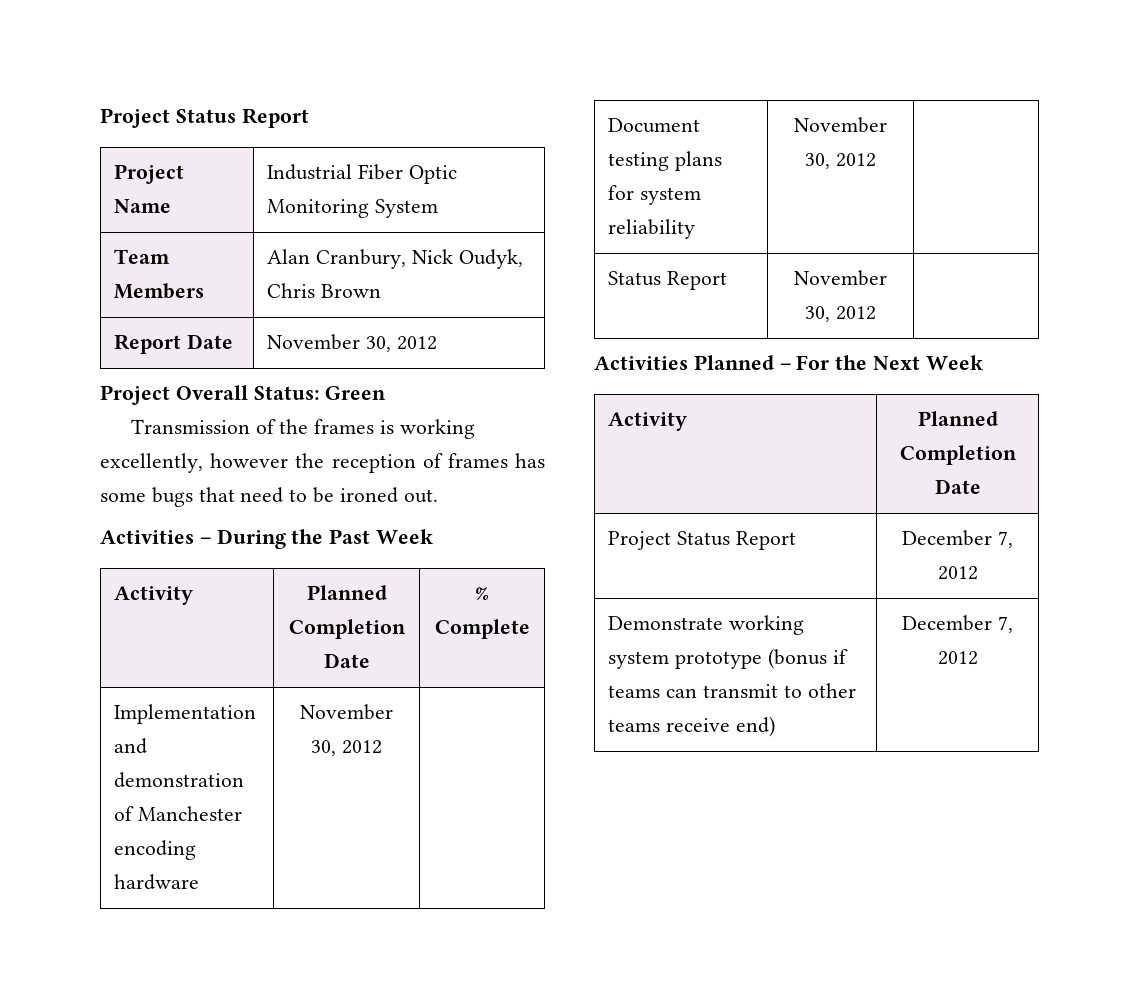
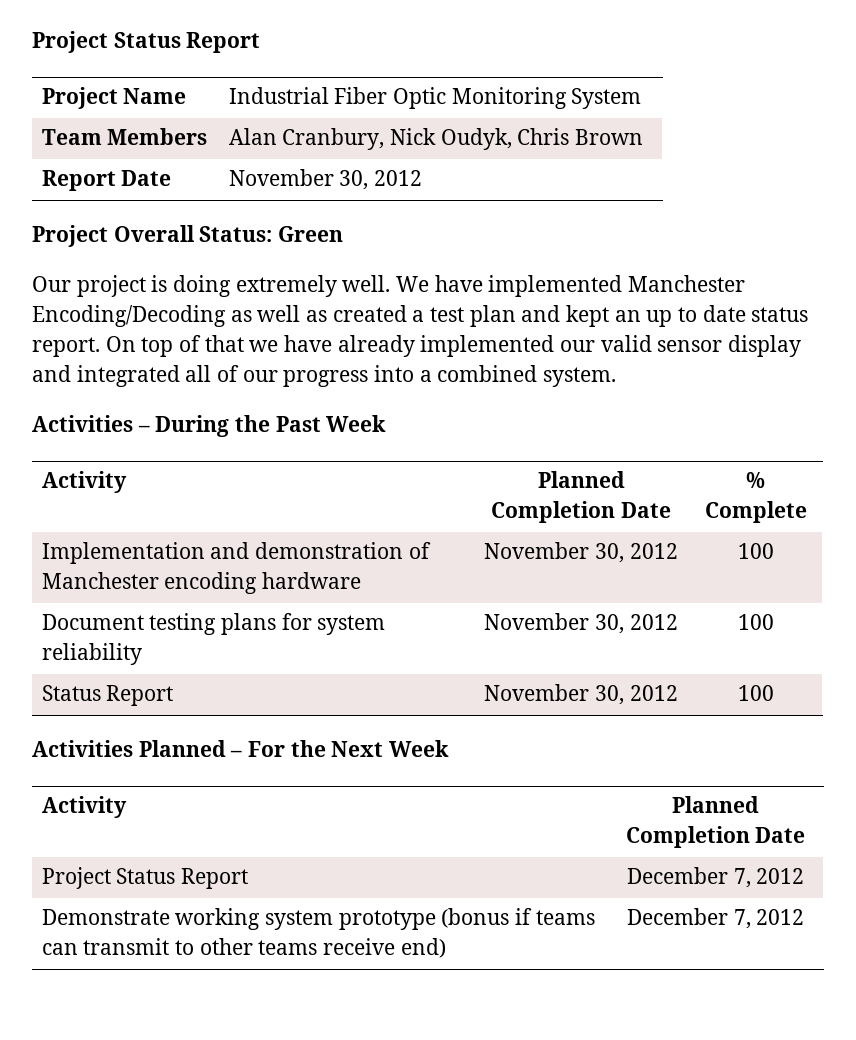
- Transmission of the frames is working excellently, however the reception of frames has some bugs that need to be ironed out.
+ Our project is doing extremely well. We have implemented Manchester Encoding/Decoding as well as created a test plan and kept an up to date status report. On top of that we have already implemented our valid sensor display and integrated all of our progress into a combined system.
- Implementation and demonstration of Manchester encoding hardware | November 30, 2012 |
+ Implementation and demonstration of Manchester encoding hardware | November 30, 2012 | 100
- Document testing plans for system reliability | November 30, 2012 |
+ Document testing plans for system reliability | November 30, 2012 | 100
- Status Report | November 30, 2012 |
+ Status Report | November 30, 2012 | 100

